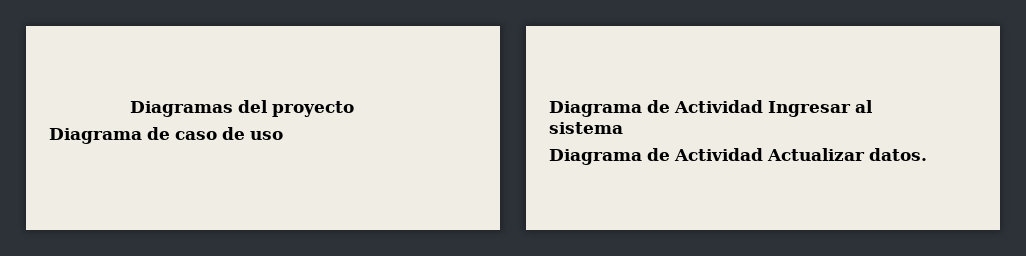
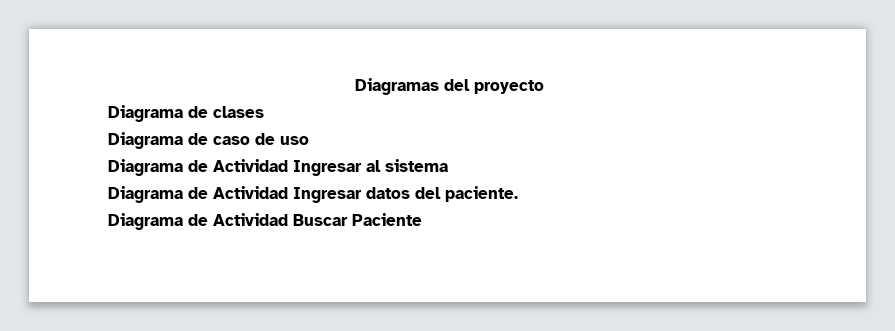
+ Diagrama de clases
- Diagrama de Actividad Actualizar datos.
+ Diagrama de Actividad Ingresar datos del paciente.
+ Diagrama de Actividad Buscar Paciente

